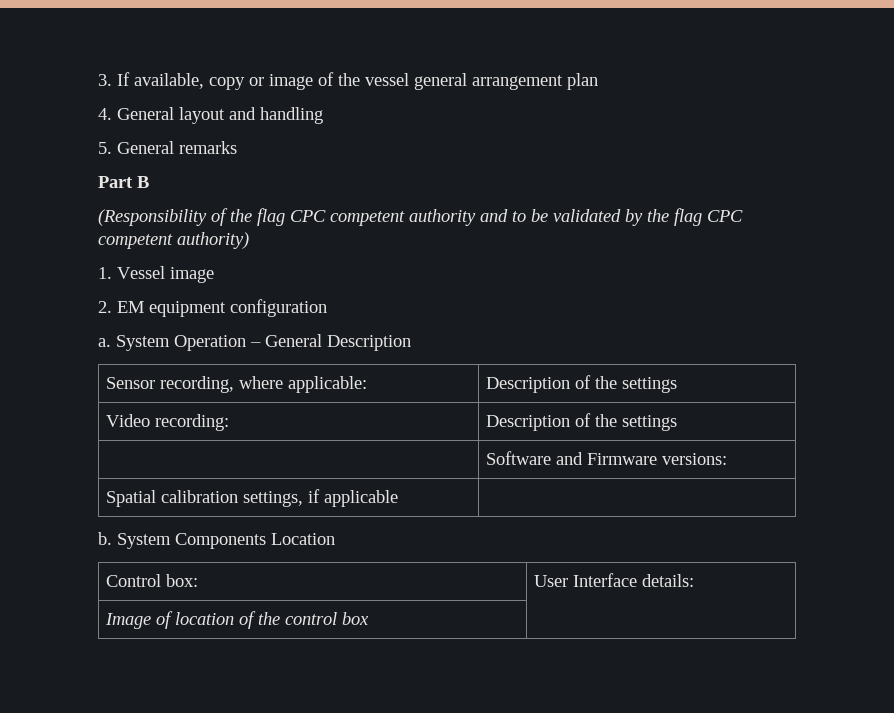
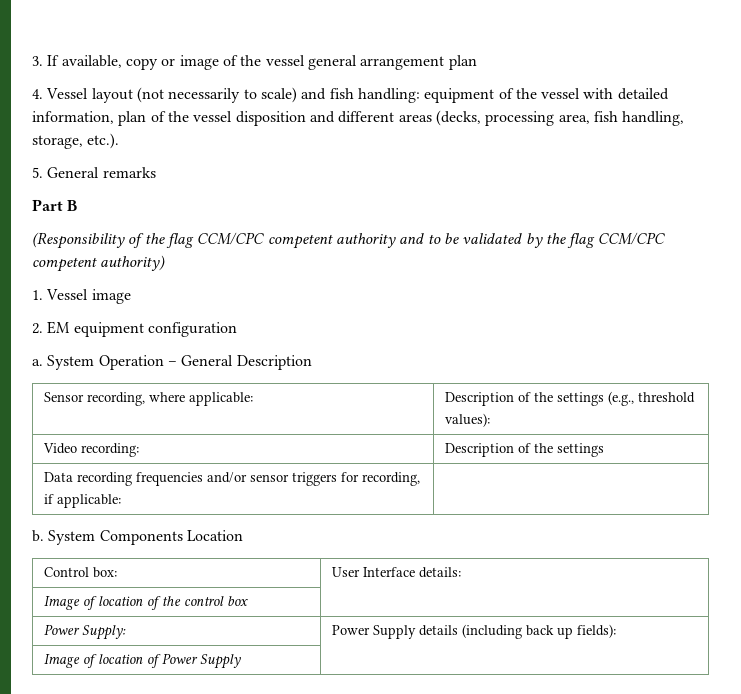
- 4. General layout and handling
+ 4. Vessel layout (not necessarily to scale) and fish handling: equipment of the vessel with detailed information, plan of the vessel disposition and different areas (decks, processing area, fish handling, storage, etc.).
- (Responsibility of the flag CPC competent authority and to be validated by the flag CPC competent authority)
+ (Responsibility of the flag CCM/CPC competent authority and to be validated by the flag CCM/CPC competent authority)
- Sensor recording, where applicable: | Description of the settings
+ Sensor recording, where applicable: | Description of the settings (e.g., threshold values):
- | Software and Firmware versions:
- Spatial calibration settings, if applicable |
+ Data recording frequencies and/or sensor triggers for recording, if applicable: |
+ Power Supply: | Power Supply details (including back up fields):
+ Image of location of Power Supply |

